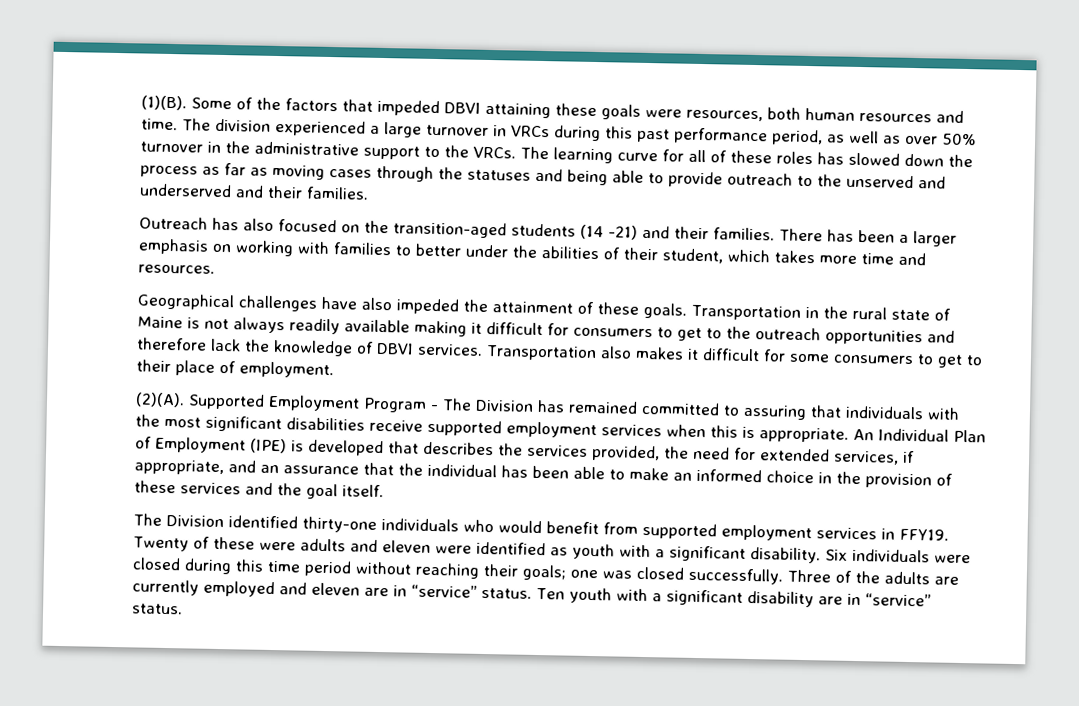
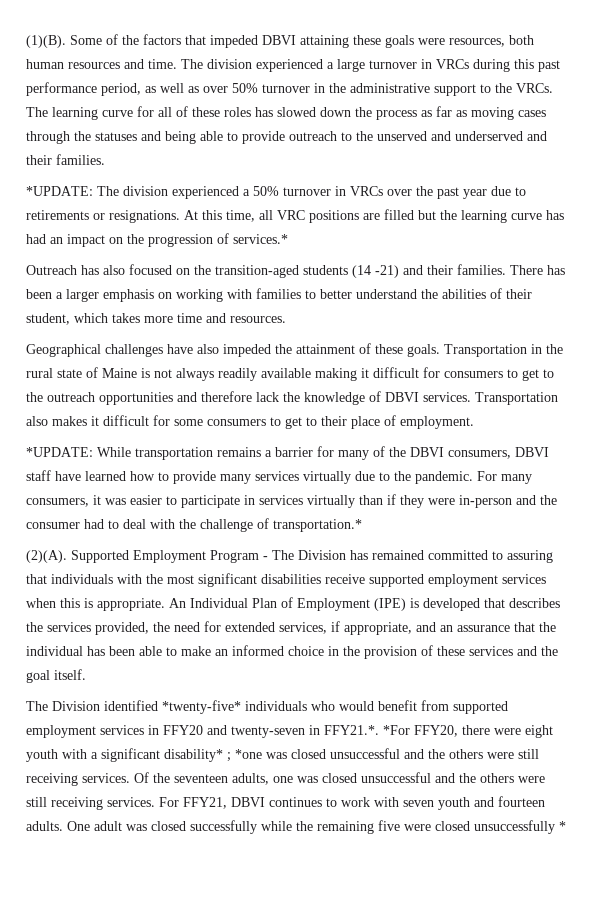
+ *UPDATE: The division experienced a 50% turnover in VRCs over the past year due to retirements or resignations. At this time, all VRC positions are filled but the learning curve has had an impact on the progression of services.*
- There has been a larger emphasis on working with families to better under the abilities of their student, which takes more time and resources.
+ There has been a larger emphasis on working with families to better understand the abilities of their student, which takes more time and resources.
+ *UPDATE: While transportation remains a barrier for many of the DBVI consumers, DBVI staff have learned how to provide many services virtually due to the pandemic. For many consumers, it was easier to participate in services virtually than if they were in-person and the consumer had to deal with the challenge of transportation.*
- The Division identified thirty-one individuals who would benefit from supported employment services in FFY19. Twenty of these were adults and eleven were identified as youth with a significant disability. Six individuals were closed during this time period without reaching their goals; one was closed successfully. Three of the adults are currently employed and eleven are in “service” status. Ten youth with a significant disability are in “service” status.
+ The Division identified *twenty-five* individuals who would benefit from supported employment services in FFY20 and twenty-seven in FFY21.*. *For FFY20, there were eight youth with a significant disability* ; *one was closed unsuccessful and the others were still receiving services. Of the seventeen adults, one was closed unsuccessful and the others were still receiving services. For FFY21, DBVI continues to work with seven youth and fourteen adults. One adult was closed successfully while the remaining five were closed unsuccessfully *

